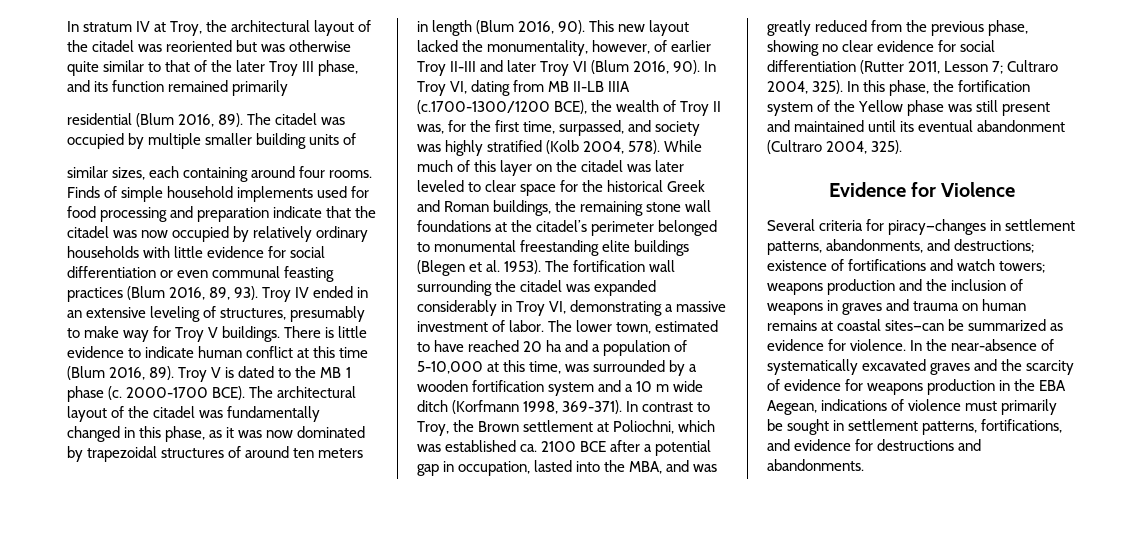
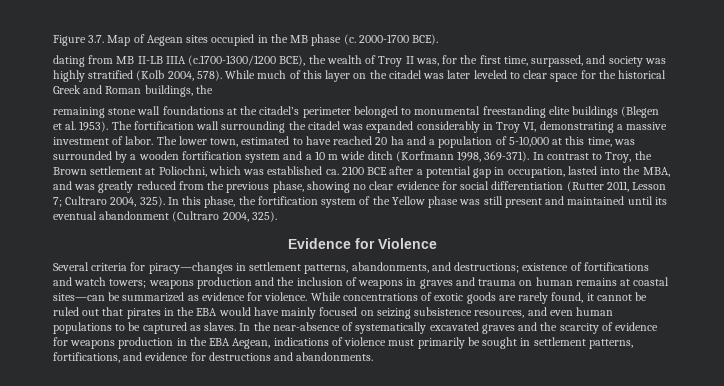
- In stratum IV at Troy, the architectural layout of the citadel was reoriented but was otherwise quite similar to that of the later Troy III phase, and its function remained primarily
- residential (Blum 2016, 89). The citadel was occupied by multiple smaller building units of
- similar sizes, each containing around four rooms. Finds of simple household implements used for food processing and preparation indicate that the citadel was now occupied by relatively ordinary households with little evidence for social differentiation or even communal feasting practices (Blum 2016, 89, 93). Troy IV ended in an extensive leveling of structures, presumably to make way for Troy V buildings. There is little evidence to indicate human conflict at this time (Blum 2016, 89). Troy V is dated to the MB 1 phase (c.
+ Figure 3.7. Map of Aegean sites occupied in the MB phase (c.
- 2000-1700 BCE). The architectural layout of the citadel was fundamentally changed in this phase, as it was now dominated by trapezoidal structures of around ten meters in length (Blum 2016, 90). This new layout lacked the monumentality, however, of earlier Troy II-III and later Troy VI (Blum 2016, 90). In Troy VI, dating from MB II-LB IIIA (c.1700-1300/1200 BCE), the wealth of Troy II was, for the first time, surpassed, and society was highly stratified (Kolb 2004, 578).
+ 2000-1700 BCE).
+ dating from MB II-LB IIIA (c.1700-1300/1200 BCE), the wealth of Troy II was, for the first time, surpassed, and society was highly stratified (Kolb 2004, 578).
- While much of this layer on the citadel was later leveled to clear space for the historical Greek and Roman buildings, the remaining stone wall foundations at the citadel’s perimeter belonged to monumental freestanding elite buildings (Blegen et al. 1953).
+ While much of this layer on the citadel was later leveled to clear space for the historical Greek and Roman buildings, the
+ remaining stone wall foundations at the citadel’s perimeter belonged to monumental freestanding elite buildings (Blegen et al. 1953).
+ While concentrations of exotic goods are rarely found, it cannot be ruled out that pirates in the EBA would have mainly focused on seizing subsistence resources, and even human populations to be captured as slaves.

